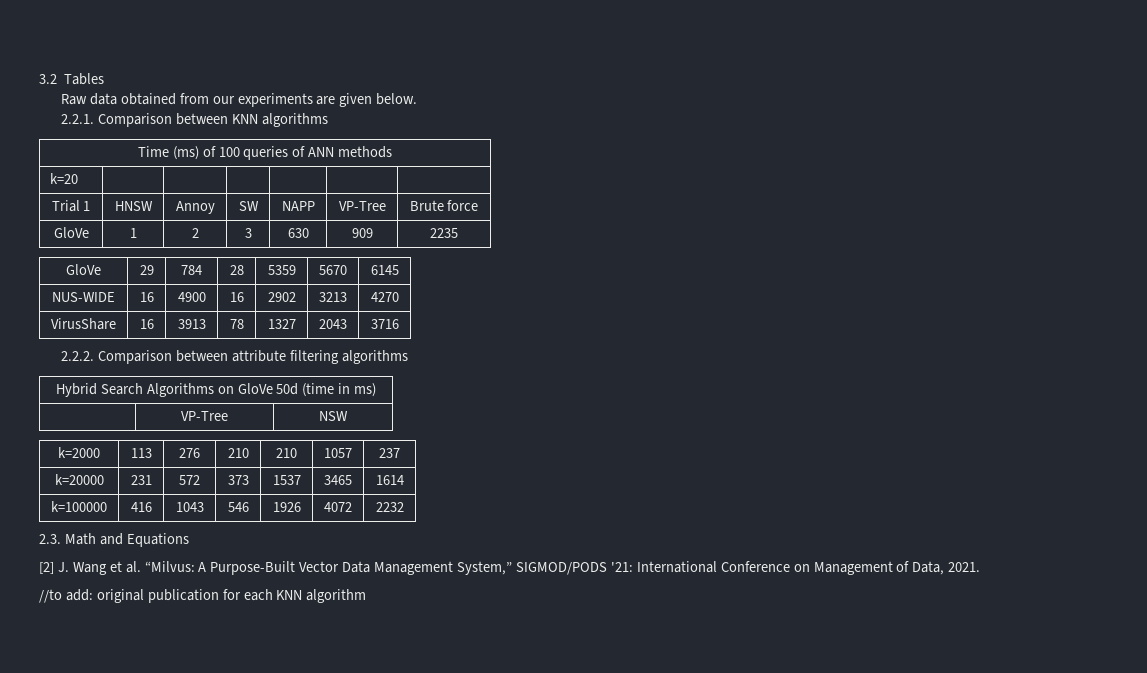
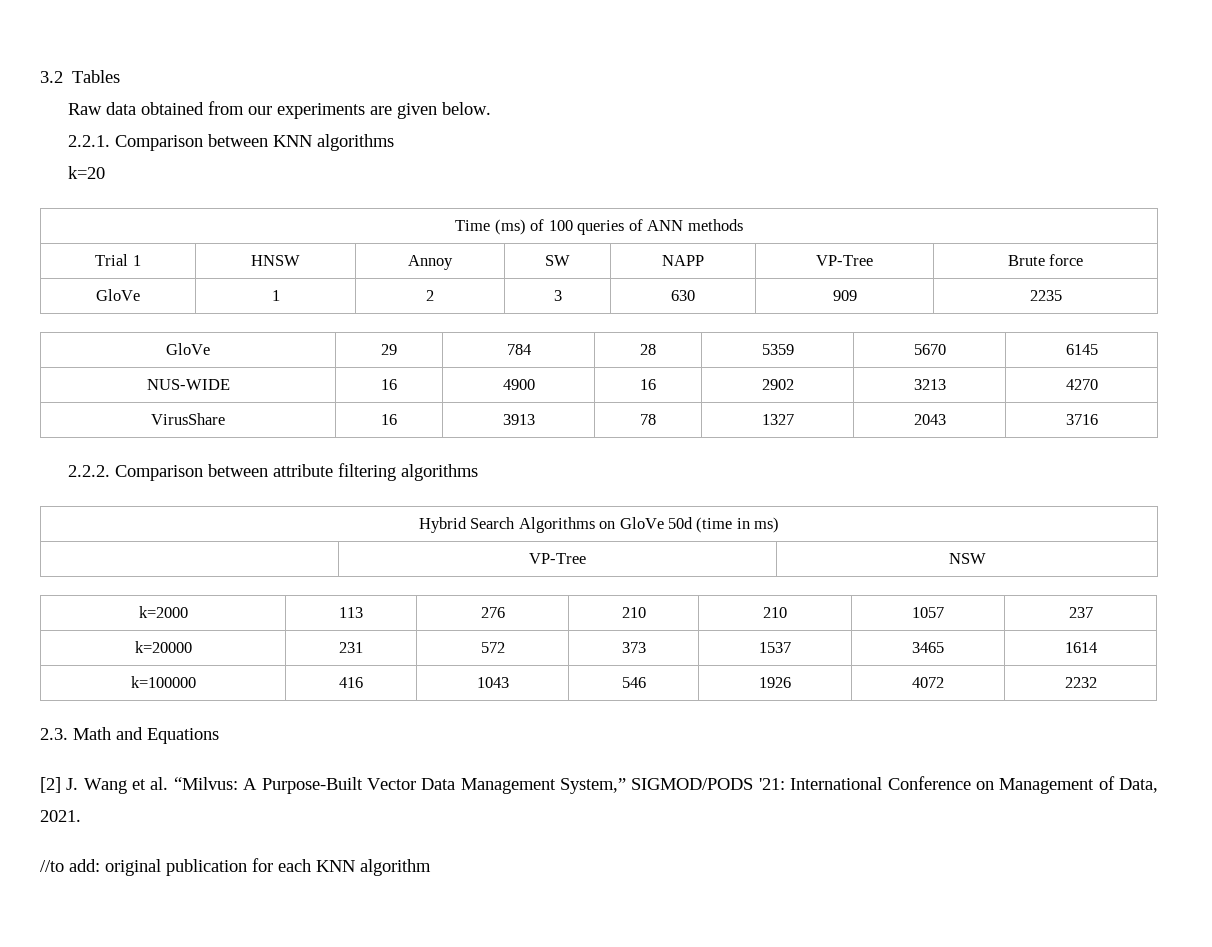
+ k=20
- k=20 | | | | | |

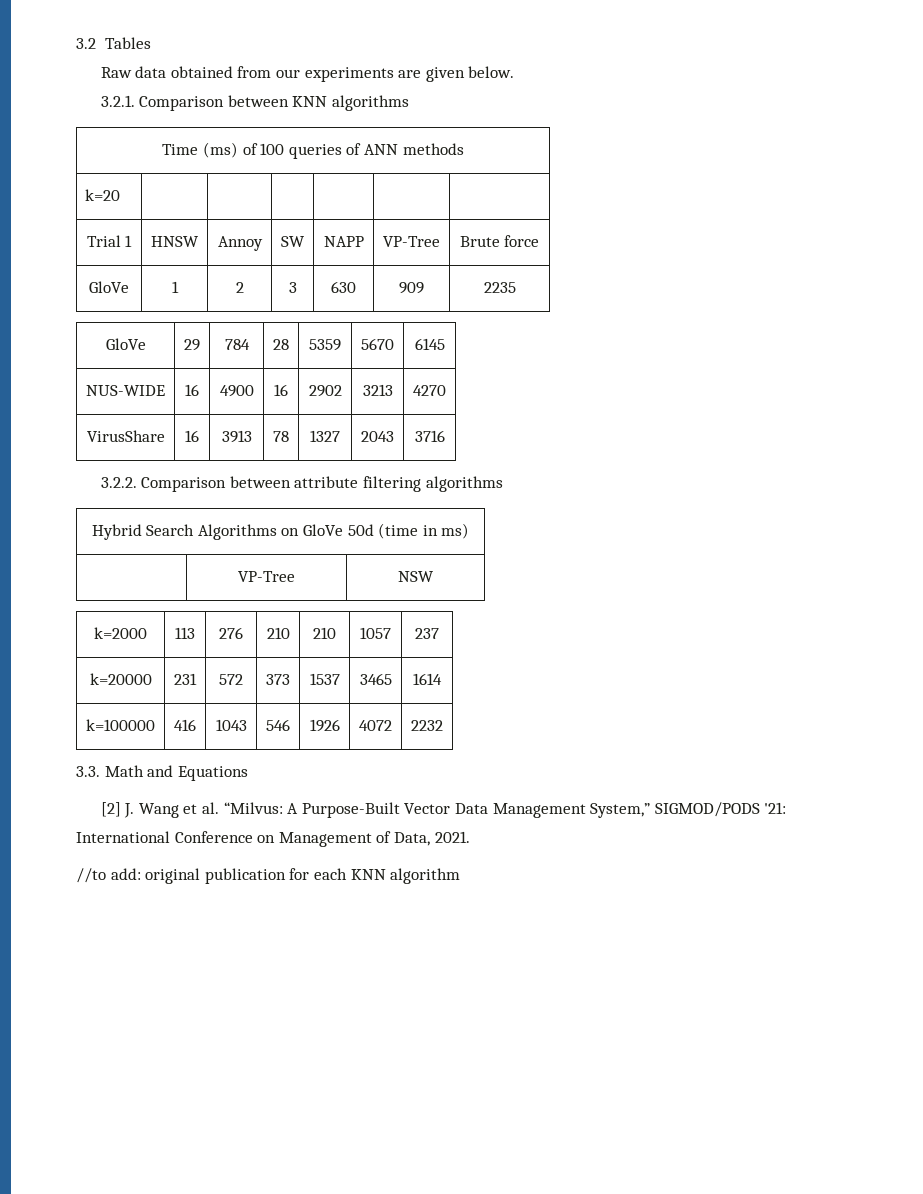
- 2.2.1. Comparison between KNN algorithms
+ 3.2.1. Comparison between KNN algorithms
- k=20
+ k=20 | | | | | |
- 2.2.2. Comparison between attribute filtering algorithms
+ 3.2.2. Comparison between attribute filtering algorithms
- 2.3. Math and Equations
+ 3.3. Math and Equations

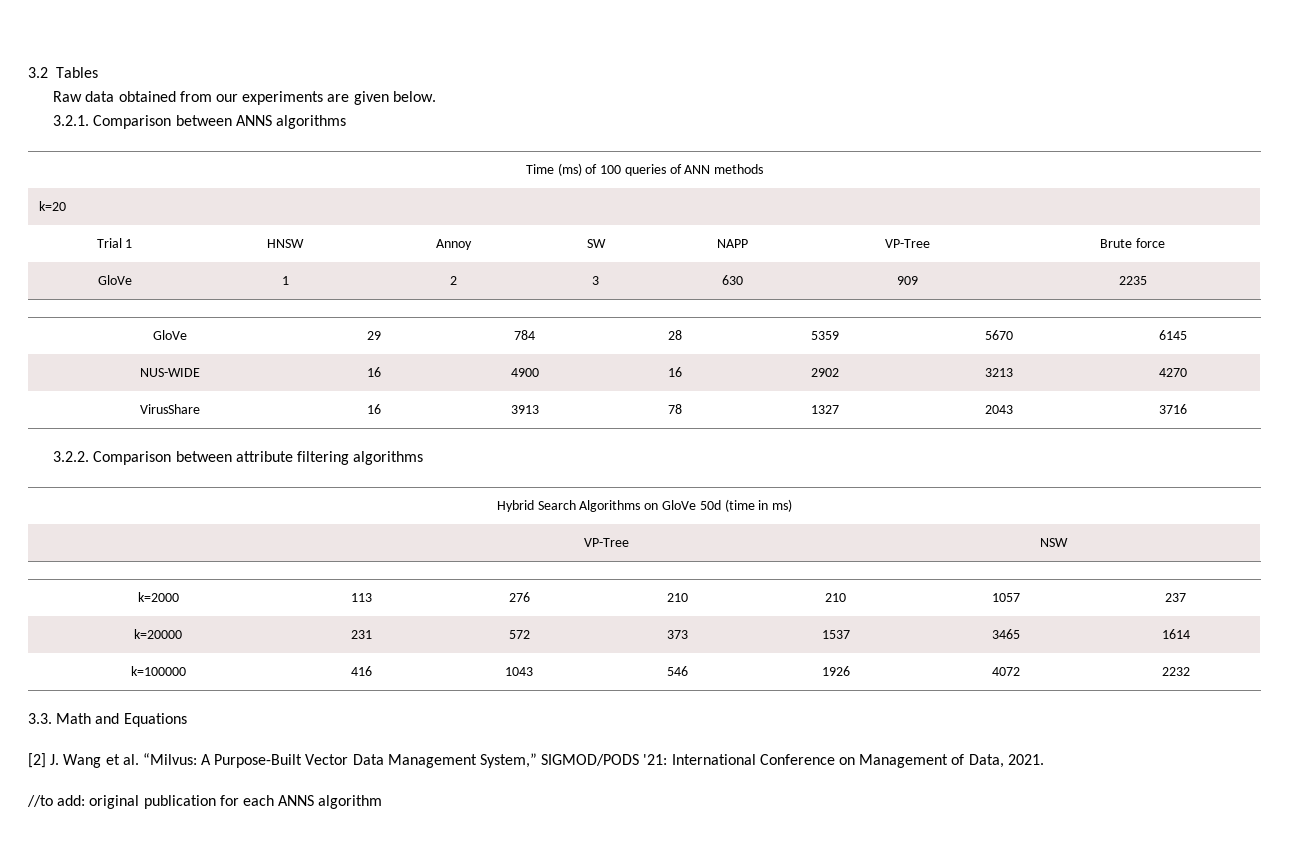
- 3.2.1. Comparison between KNN algorithms
+ 3.2.1. Comparison between ANNS algorithms
- //to add: original publication for each KNN algorithm
+ //to add: original publication for each ANNS algorithm

